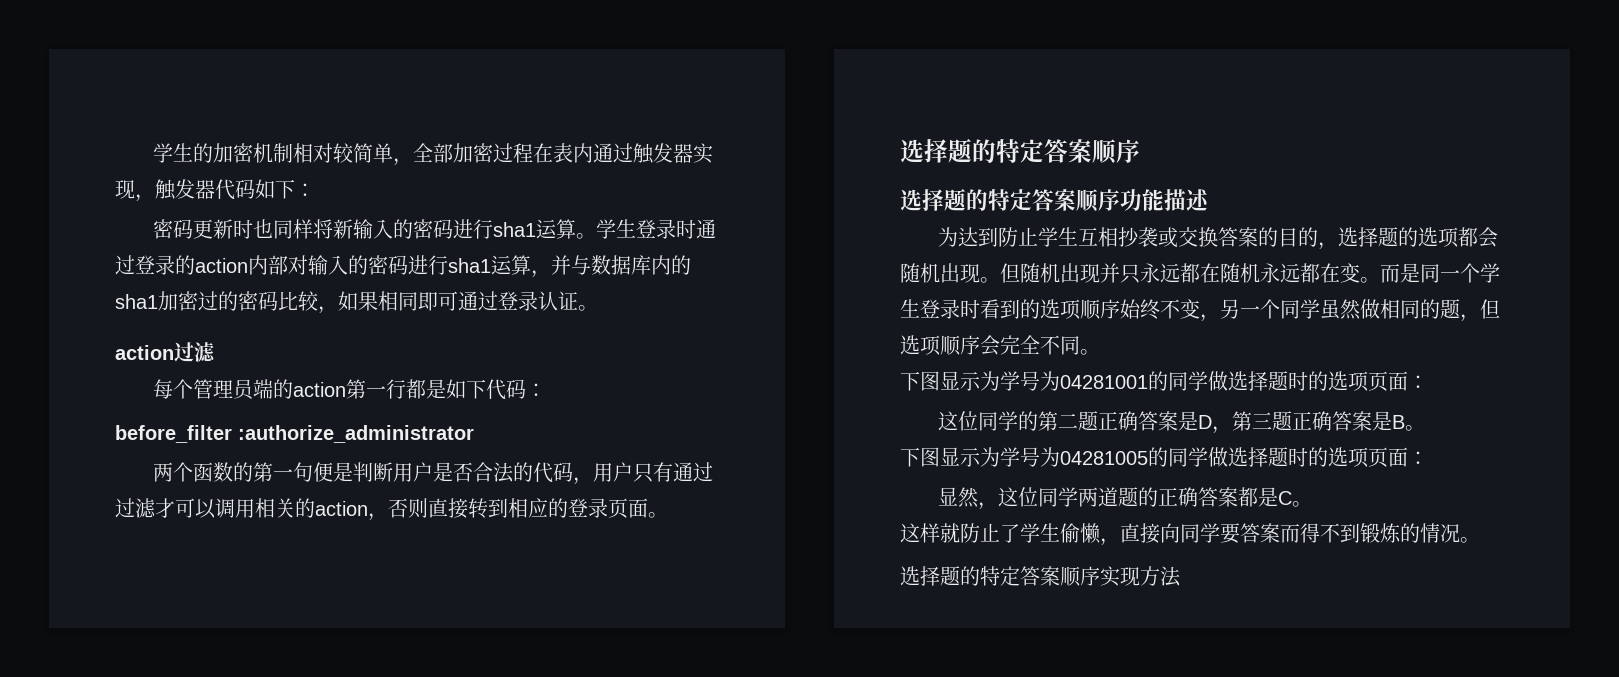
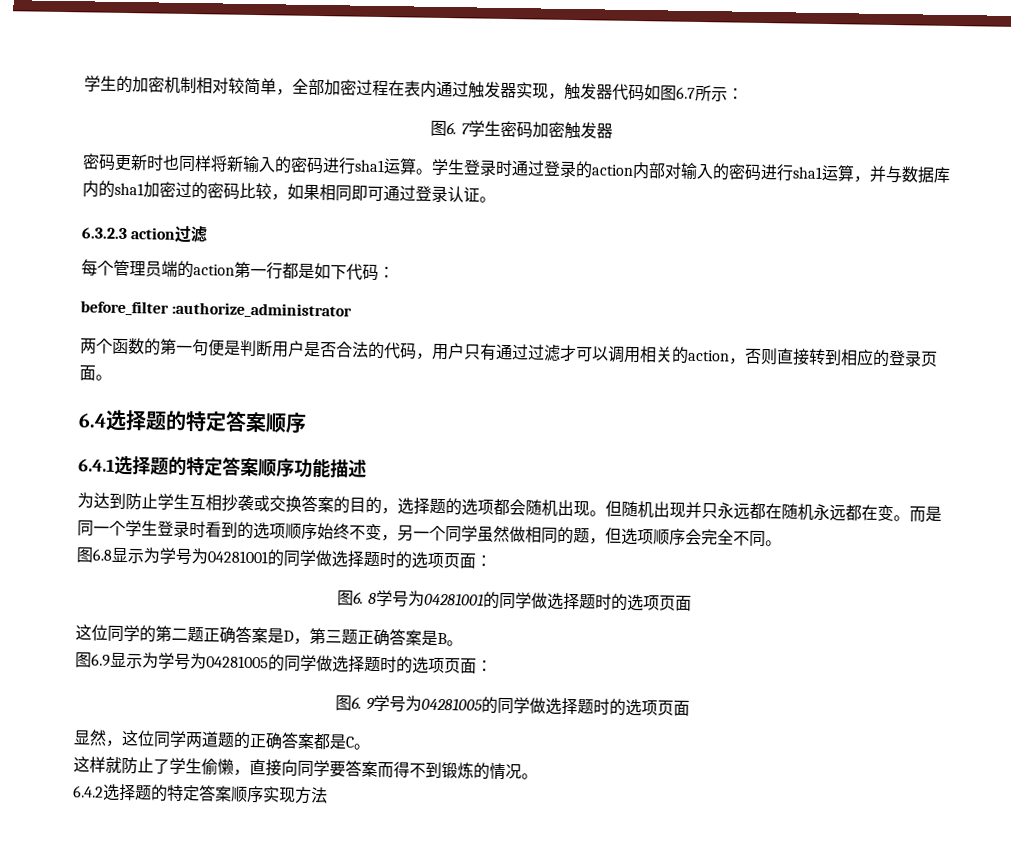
- 学生的加密机制相对较简单，全部加密过程在表内通过触发器实现，触发器代码如下：
+ 学生的加密机制相对较简单，全部加密过程在表内通过触发器实现，触发器代码如图6.7所示：
+ 图6. 7学生密码加密触发器
- action过滤
+ 6.3.2.3 action过滤
  两个函数的第一句便是判断用户是否合法的代码，用户只有通过过滤才可以调用相关的action，否则直接转到相应的登录页面。
- 选择题的特定答案顺序
+ 6.4选择题的特定答案顺序
- 选择题的特定答案顺序功能描述
+ 6.4.1选择题的特定答案顺序功能描述
- 下图显示为学号为04281001的同学做选择题时的选项页面：
+ 图6.8显示为学号为04281001的同学做选择题时的选项页面：
+ 图6. 8学号为04281001的同学做选择题时的选项页面
- 下图显示为学号为04281005的同学做选择题时的选项页面：
+ 图6.9显示为学号为04281005的同学做选择题时的选项页面：
+ 图6. 9学号为04281005的同学做选择题时的选项页面
- 选择题的特定答案顺序实现方法
+ 6.4.2选择题的特定答案顺序实现方法

